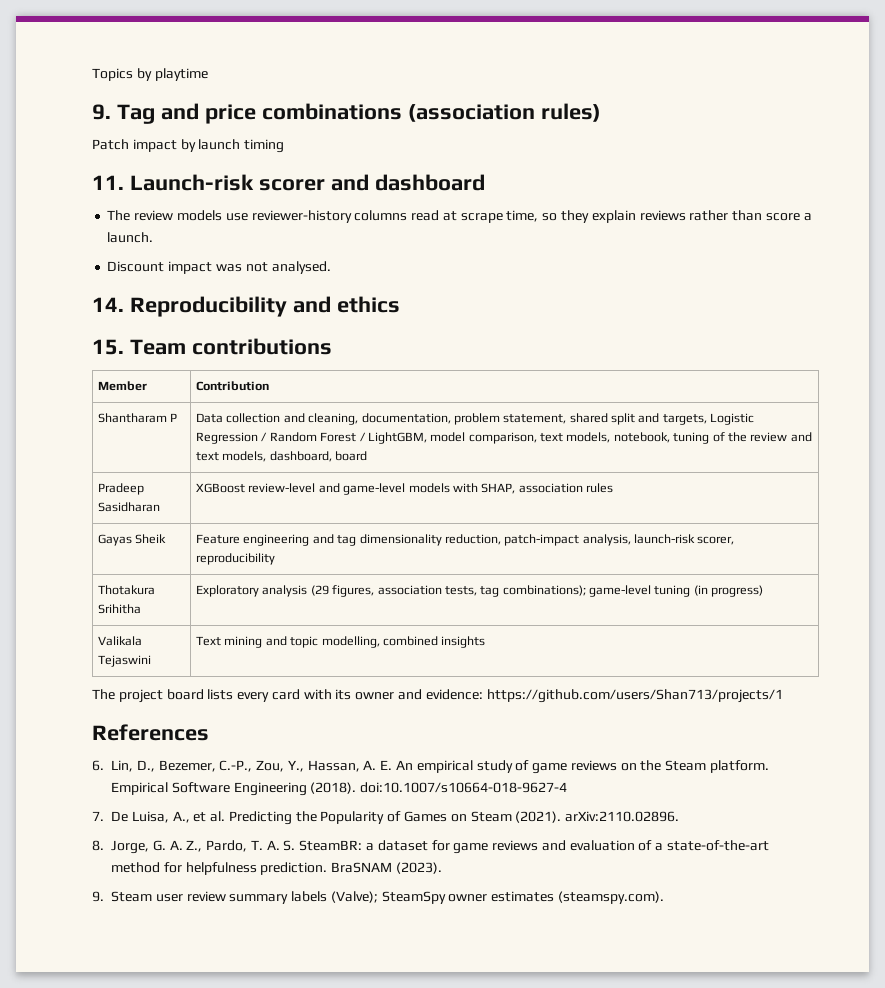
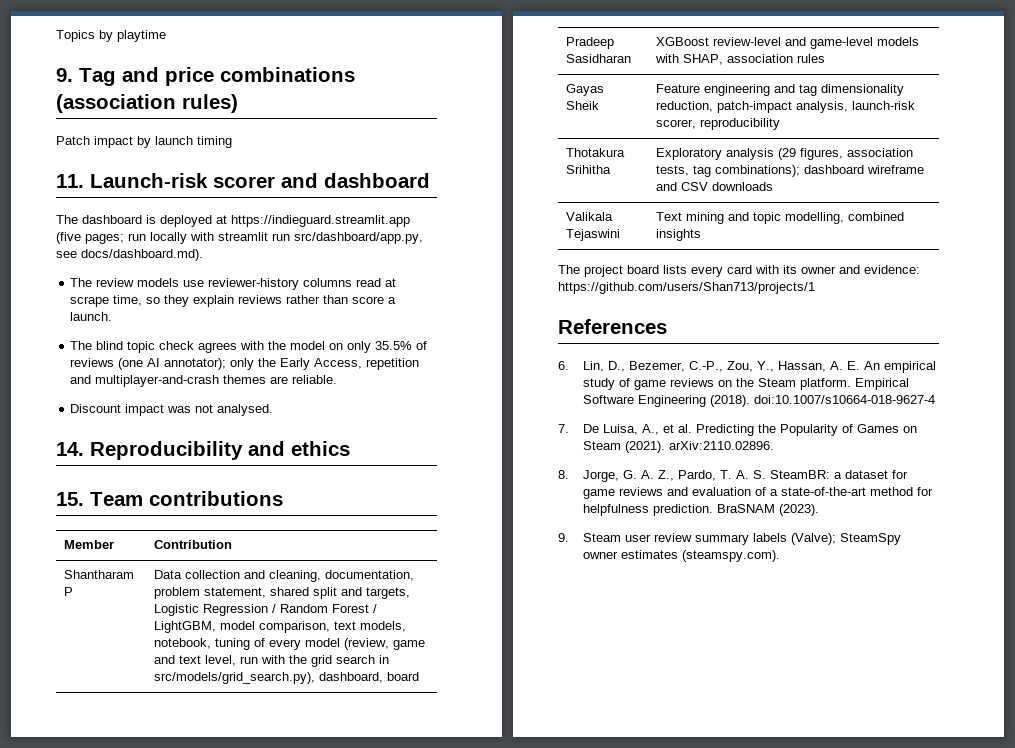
+ The dashboard is deployed at https://indieguard.streamlit.app (five pages; run locally with streamlit run src/dashboard/app.py, see docs/dashboard.md).
+ The blind topic check agrees with the model on only 35.5% of reviews (one AI annotator); only the Early Access, repetition and multiplayer-and-crash themes are reliable.
- Data collection and cleaning, documentation, problem statement, shared split and targets, Logistic Regression / Random Forest / LightGBM, model comparison, text models, notebook, tuning of the review and text models, dashboard, board
+ Data collection and cleaning, documentation, problem statement, shared split and targets, Logistic Regression / Random Forest / LightGBM, model comparison, text models, notebook, tuning of every model (review, game and text level, run with the grid search in src/models/grid_search.py), dashboard, board
- Thotakura Srihitha | Exploratory analysis (29 figures, association tests, tag combinations); game-level tuning (in progress)
+ Thotakura Srihitha | Exploratory analysis (29 figures, association tests, tag combinations); dashboard wireframe and CSV downloads

